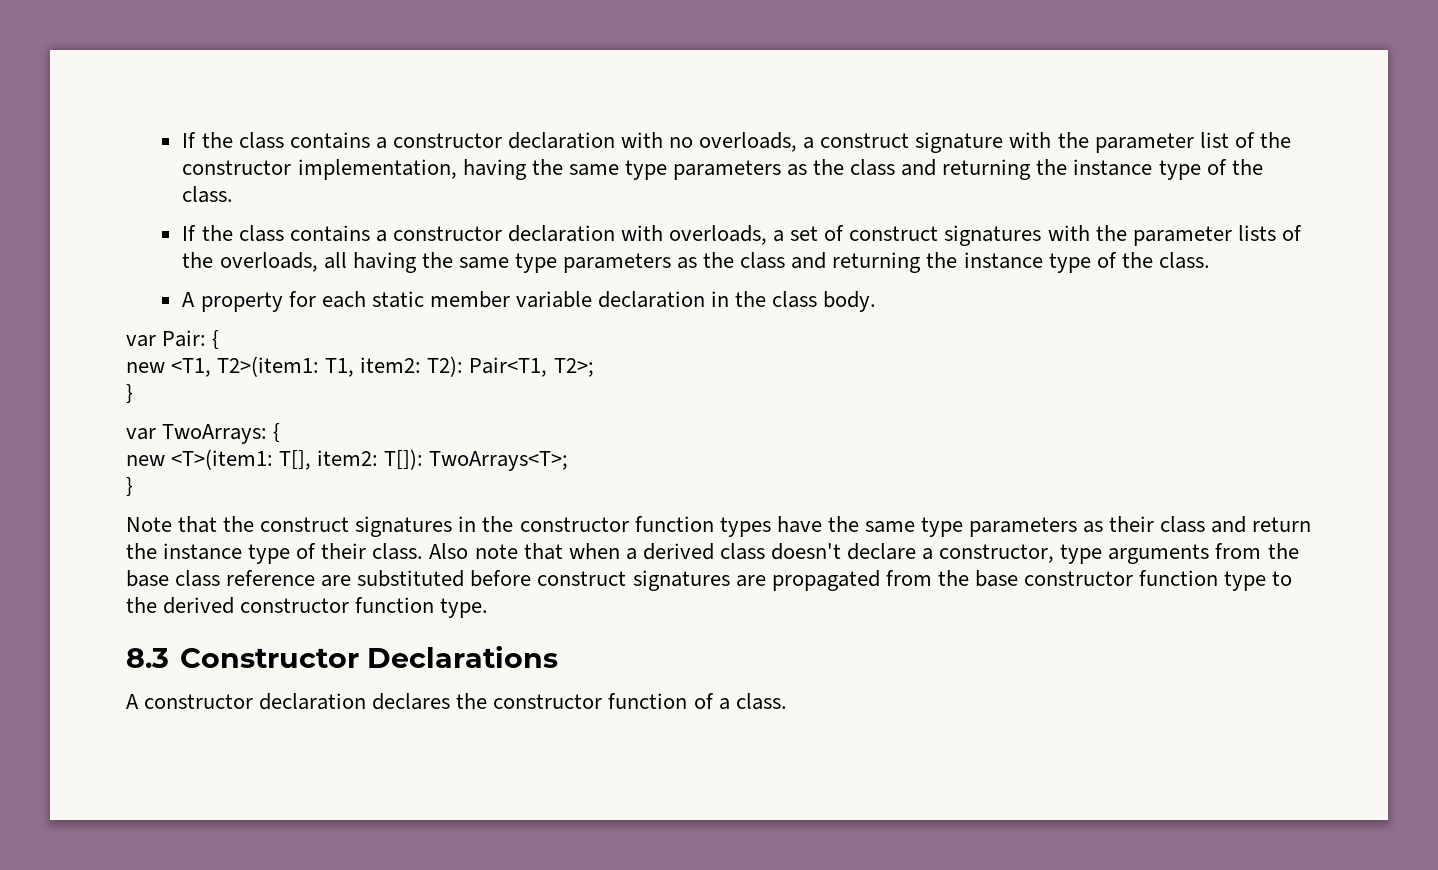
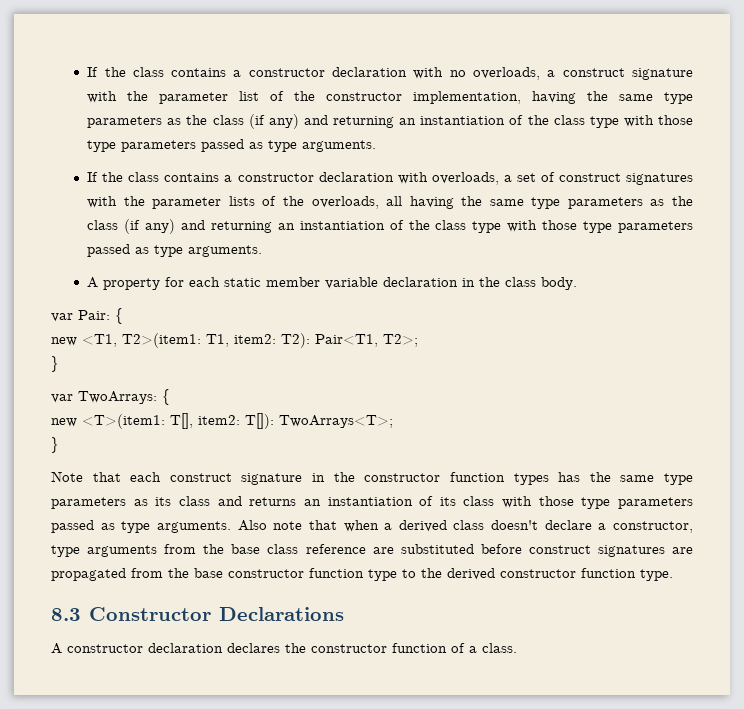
- If the class contains a constructor declaration with no overloads, a construct signature with the parameter list of the constructor implementation, having the same type parameters as the class and returning the instance type of the class.
+ If the class contains a constructor declaration with no overloads, a construct signature with the parameter list of the constructor implementation, having the same type parameters as the class (if any) and returning an instantiation of the class type with those type parameters passed as type arguments.
- If the class contains a constructor declaration with overloads, a set of construct signatures with the parameter lists of the overloads, all having the same type parameters as the class and returning the instance type of the class.
+ If the class contains a constructor declaration with overloads, a set of construct signatures with the parameter lists of the overloads, all having the same type parameters as the class (if any) and returning an instantiation of the class type with those type parameters passed as type arguments.
- Note that the construct signatures in the constructor function types have the same type parameters as their class and return the instance type of their class.
+ Note that each construct signature in the constructor function types has the same type parameters as its class and returns an instantiation of its class with those type parameters passed as type arguments.

